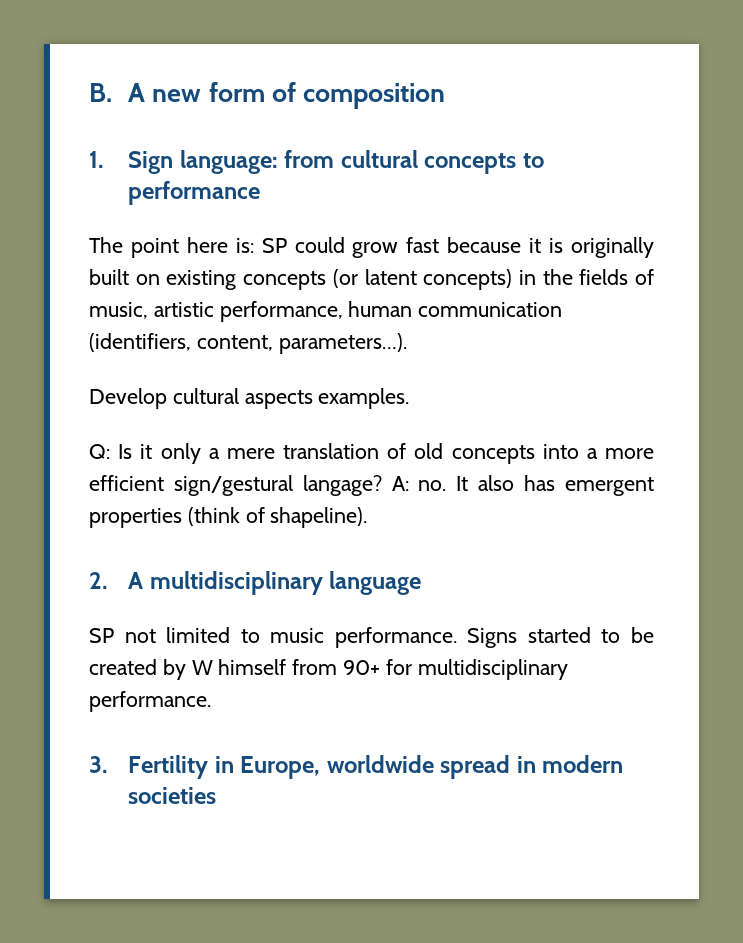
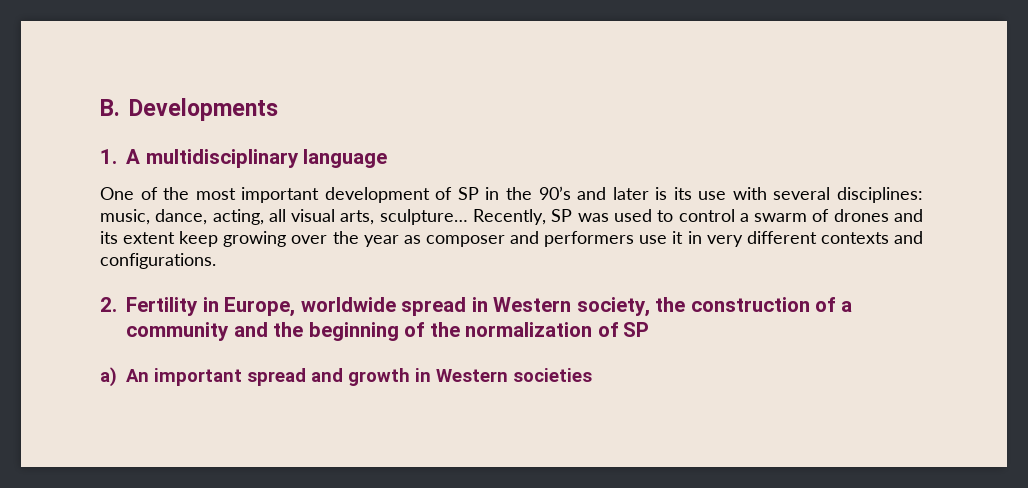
- B. A new form of composition
- 1. Sign language: from cultural concepts to performance
- The point here is: SP could grow fast because it is originally built on existing concepts (or latent concepts) in the fields of music, artistic performance, human communication (identifiers, content, parameters…).
- Develop cultural aspects examples.
- Q: Is it only a mere translation of old concepts into a more efficient sign/gestural langage? A: no. It also has emergent properties (think of shapeline).
- 2. A multidisciplinary language
- SP not limited to music performance. Signs started to be created by W himself from 90+ for multidisciplinary performance.
- 3. Fertility in Europe, worldwide spread in modern societies
+ B. Developments
+ 1. A multidisciplinary language
+ One of the most important development of SP in the 90’s and later is its use with several disciplines: music, dance, acting, all visual arts, sculpture… Recently, SP was used to control a swarm of drones and its extent keep growing over the year as composer and performers use it in very different contexts and configurations.
+ 2. Fertility in Europe, worldwide spread in Western society, the construction of a community and the beginning of the normalization of SP
+ a) An important spread and growth in Western societies

